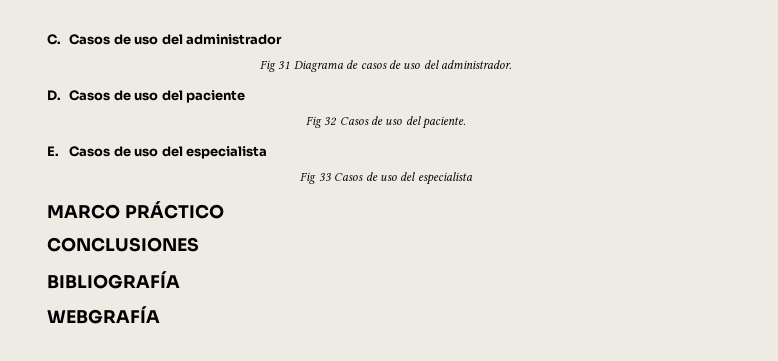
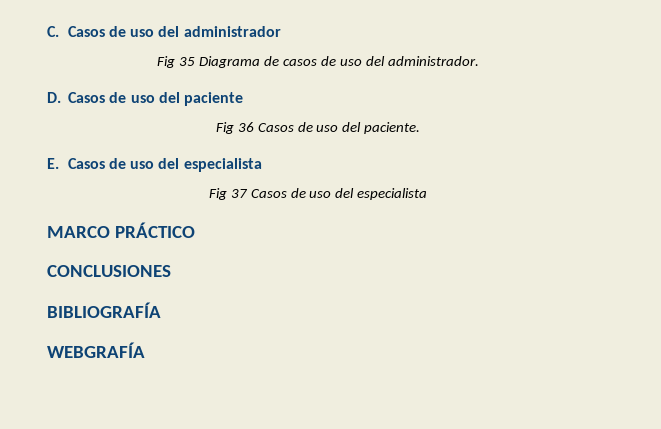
- Fig 31 Diagrama de casos de uso del administrador.
+ Fig 35 Diagrama de casos de uso del administrador.
- Fig 32 Casos de uso del paciente.
+ Fig 36 Casos de uso del paciente.
- Fig 33 Casos de uso del especialista
+ Fig 37 Casos de uso del especialista

